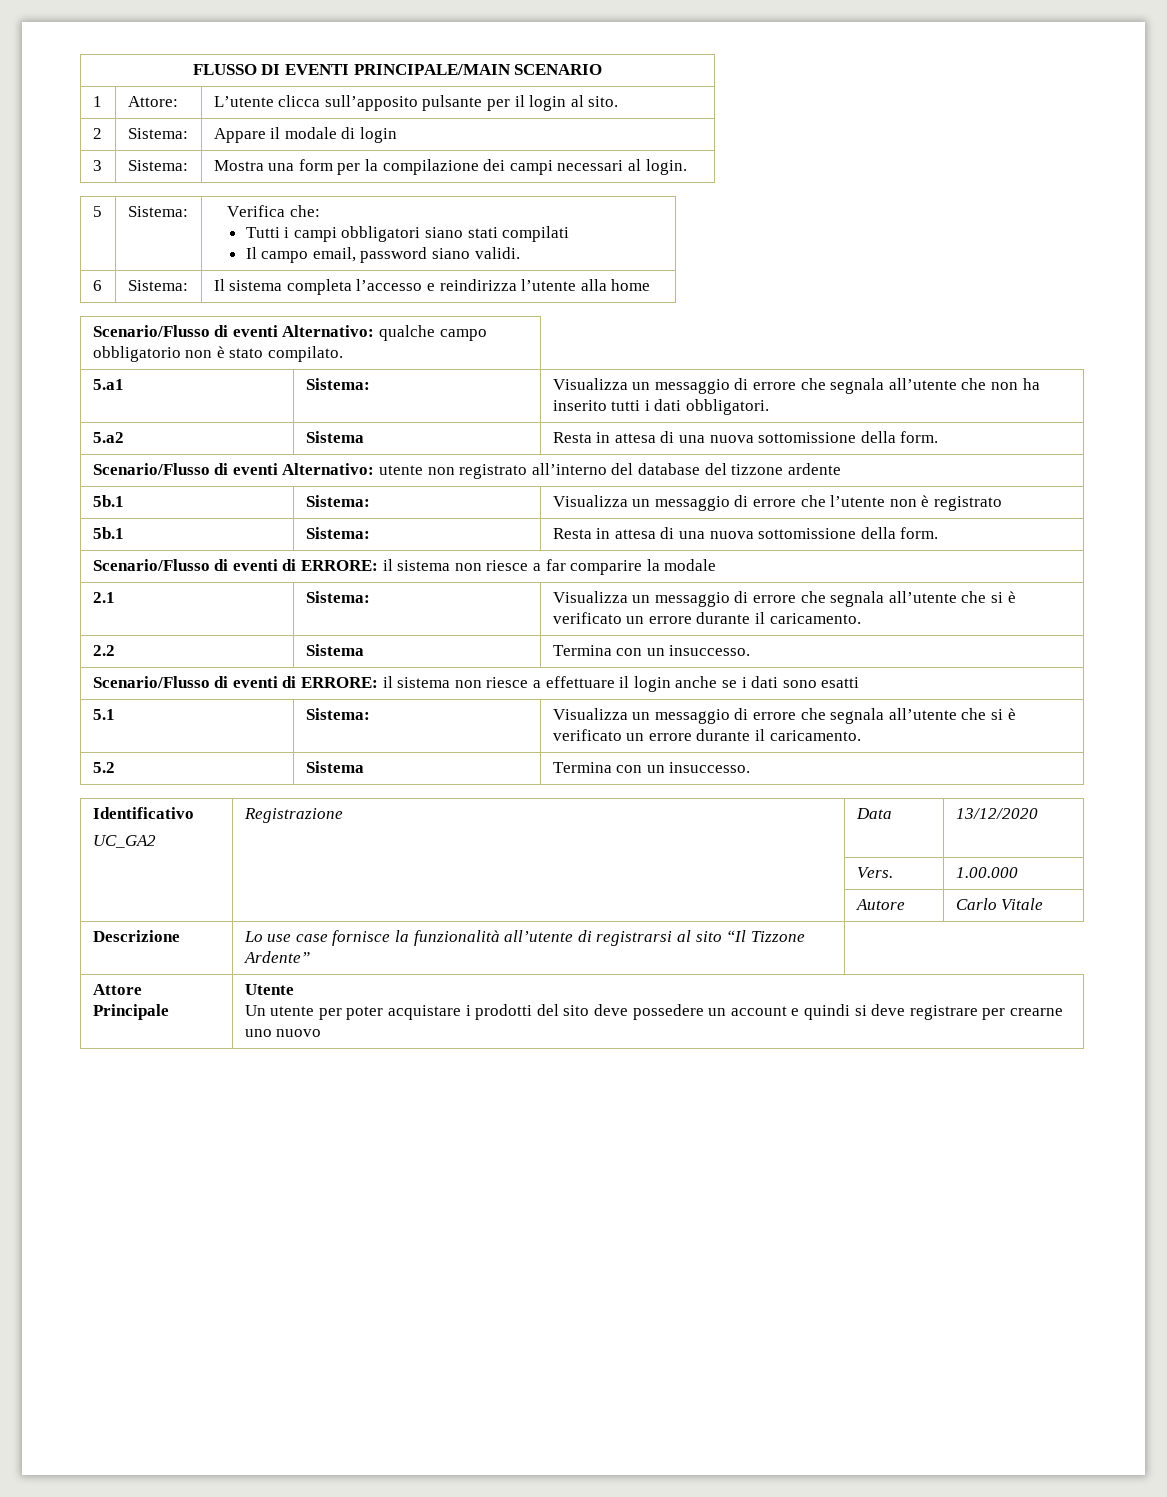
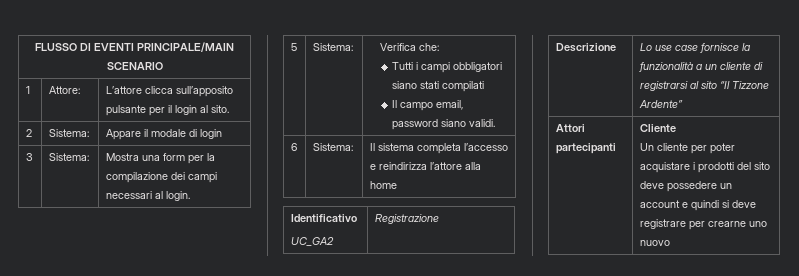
- 1 | Attore: | L’utente clicca sull’apposito pulsante per il login al sito.
+ 1 | Attore: | L’attore clicca sull’apposito pulsante per il login al sito.
- 6 | Sistema: | Il sistema completa l’accesso e reindirizza l’utente alla home
+ 6 | Sistema: | Il sistema completa l’accesso e reindirizza l’attore alla home
- Scenario/Flusso di eventi Alternativo: qualche campo obbligatorio non è stato compilato.
- 5.a1 | Sistema: | Visualizza un messaggio di errore che segnala all’utente che non ha inserito tutti i dati obbligatori.
- 5.a2 | Sistema | Resta in attesa di una nuova sottomissione della form.
- Scenario/Flusso di eventi Alternativo: utente non registrato all’interno del database del tizzone ardente
- 5b.1 | Sistema: | Visualizza un messaggio di errore che l’utente non è registrato
- 5b.1 | Sistema: | Resta in attesa di una nuova sottomissione della form.
- Scenario/Flusso di eventi di ERRORE: il sistema non riesce a far comparire la modale
- 2.1 | Sistema: | Visualizza un messaggio di errore che segnala all’utente che si è verificato un errore durante il caricamento.
- 2.2 | Sistema | Termina con un insuccesso.
- Scenario/Flusso di eventi di ERRORE: il sistema non riesce a effettuare il login anche se i dati sono esatti
- 5.1 | Sistema: | Visualizza un messaggio di errore che segnala all’utente che si è verificato un errore durante il caricamento.
- 5.2 | Sistema | Termina con un insuccesso.
  Identificativo
- UC_GA2 | Registrazione | Data | 13/12/2020
- | | Vers. | 1.00.000
- | | Autore | Carlo Vitale
+ UC_GA2 | Registrazione
- Descrizione | Lo use case fornisce la funzionalità all’utente di registrarsi al sito “Il Tizzone Ardente”
+ Descrizione | Lo use case fornisce la funzionalità a un cliente di registrarsi al sito “Il Tizzone Ardente”
- Attore Principale | Utente
- Un utente per poter acquistare i prodotti del sito deve possedere un account e quindi si deve registrare per crearne uno nuovo
+ Attori partecipanti | Cliente
+ Un cliente per poter acquistare i prodotti del sito deve possedere un account e quindi si deve registrare per crearne uno nuovo

